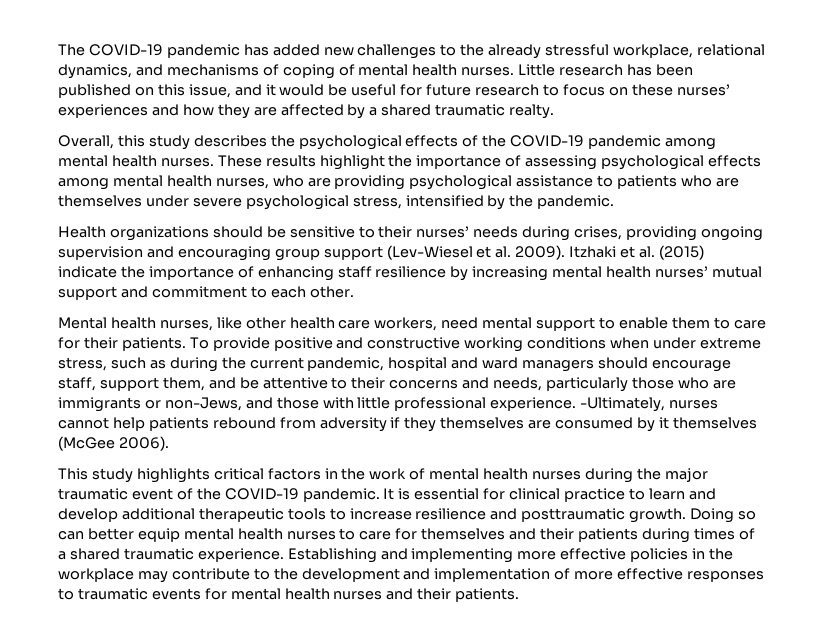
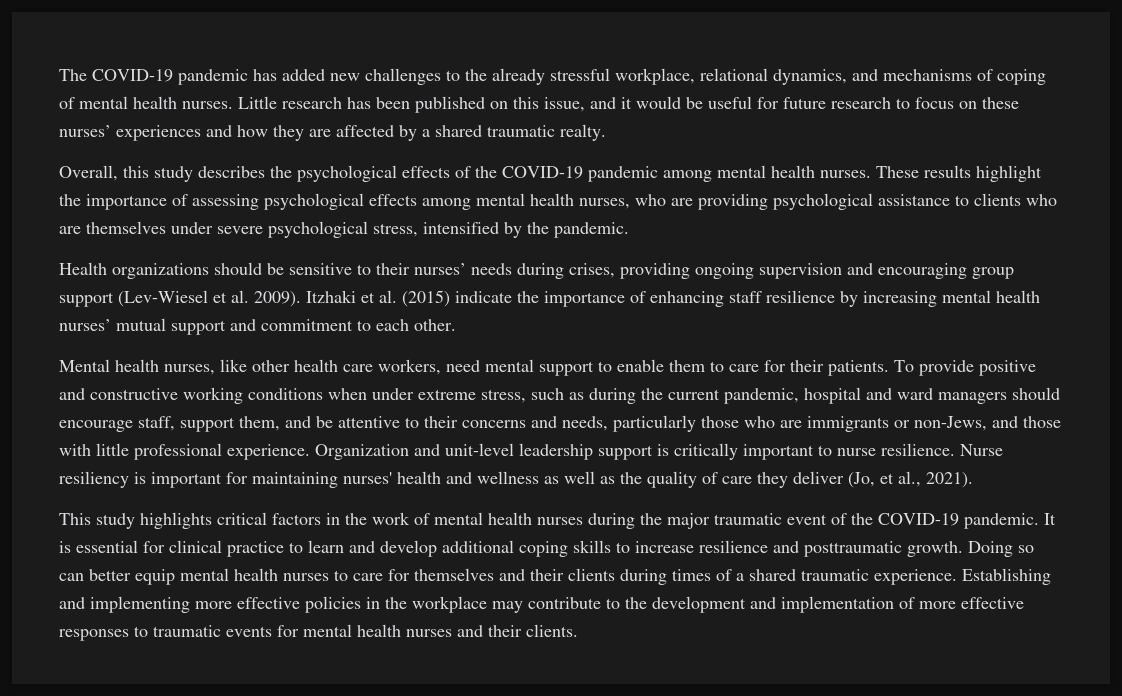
- These results highlight the importance of assessing psychological effects among mental health nurses, who are providing psychological assistance to patients who are themselves under severe psychological stress, intensified by the pandemic.
+ These results highlight the importance of assessing psychological effects among mental health nurses, who are providing psychological assistance to clients who are themselves under severe psychological stress, intensified by the pandemic.
- -Ultimately, nurses cannot help patients rebound from adversity if they themselves are consumed by it themselves (McGee 2006).
+ Organization and unit-level leadership support is critically important to nurse resilience. Nurse resiliency is important for maintaining nurses' health and wellness as well as the quality of care they deliver (Jo, et al., 2021).
- It is essential for clinical practice to learn and develop additional therapeutic tools to increase resilience and posttraumatic growth.
+ It is essential for clinical practice to learn and develop additional coping skills to increase resilience and posttraumatic growth.
- Doing so can better equip mental health nurses to care for themselves and their patients during times of a shared traumatic experience.
+ Doing so can better equip mental health nurses to care for themselves and their clients during times of a shared traumatic experience.
- Establishing and implementing more effective policies in the workplace may contribute to the development and implementation of more effective responses to traumatic events for mental health nurses and their patients.
+ Establishing and implementing more effective policies in the workplace may contribute to the development and implementation of more effective responses to traumatic events for mental health nurses and their clients.

